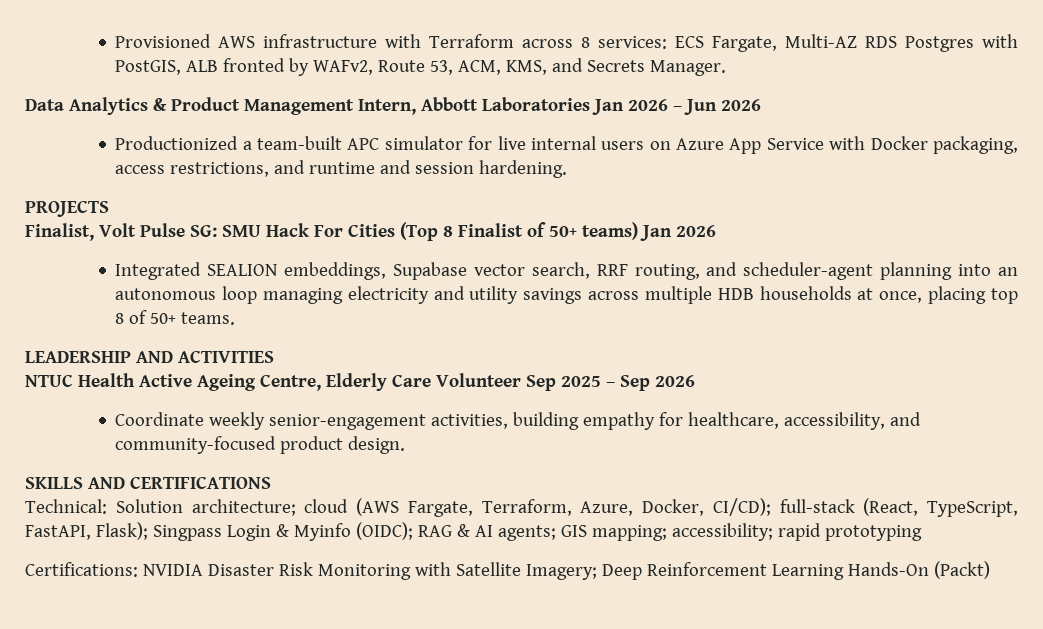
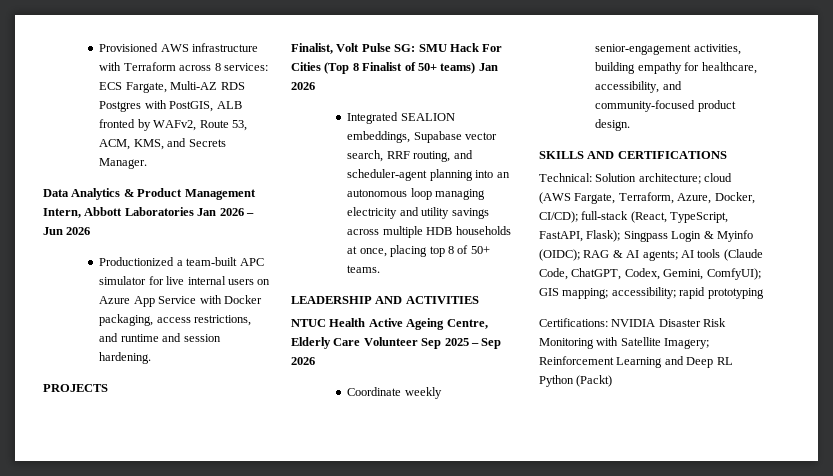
- Technical: Solution architecture; cloud (AWS Fargate, Terraform, Azure, Docker, CI/CD); full-stack (React, TypeScript, FastAPI, Flask); Singpass Login & Myinfo (OIDC); RAG & AI agents; GIS mapping; accessibility; rapid prototyping
+ Technical: Solution architecture; cloud (AWS Fargate, Terraform, Azure, Docker, CI/CD); full-stack (React, TypeScript, FastAPI, Flask); Singpass Login & Myinfo (OIDC); RAG & AI agents; AI tools (Claude Code, ChatGPT, Codex, Gemini, ComfyUI); GIS mapping; accessibility; rapid prototyping
- Certifications: NVIDIA Disaster Risk Monitoring with Satellite Imagery; Deep Reinforcement Learning Hands-On (Packt)
+ Certifications: NVIDIA Disaster Risk Monitoring with Satellite Imagery; Reinforcement Learning and Deep RL Python (Packt)

